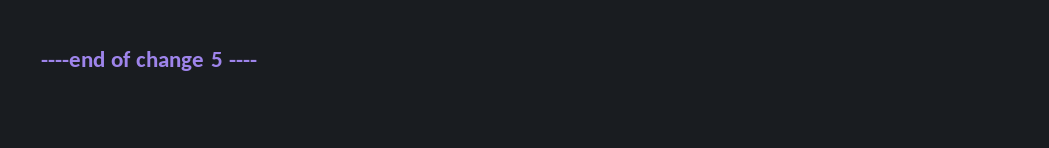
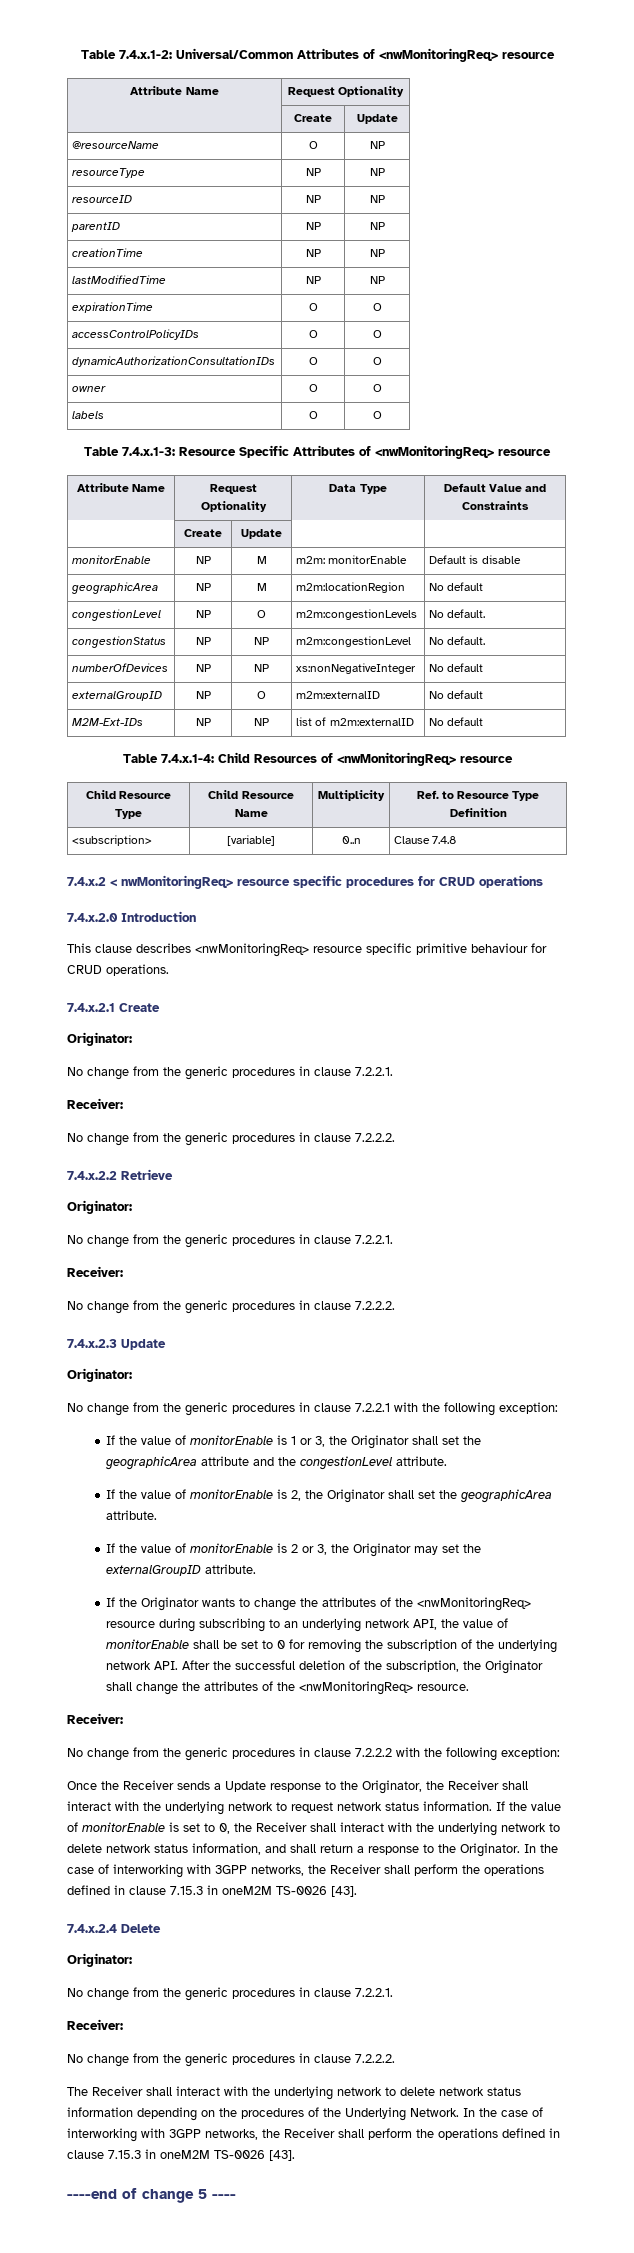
+ Table 7.4.x.1-2: Universal/Common Attributes of <nwMonitoringReq> resource
+ Attribute Name | Request Optionality
+ | Create | Update
+ @resourceName | O | NP
+ resourceType | NP | NP
+ resourceID | NP | NP
+ parentID | NP | NP
+ creationTime | NP | NP
+ lastModifiedTime | NP | NP
+ expirationTime | O | O
+ accessControlPolicyIDs | O | O
+ dynamicAuthorizationConsultationIDs | O | O
+ owner | O | O
+ labels | O | O
+ Table 7.4.x.1-3: Resource Specific Attributes of <nwMonitoringReq> resource
+ Attribute Name | Request Optionality | Data Type | Default Value and Constraints
+ | Create | Update | |
+ monitorEnable | NP | M | m2m: monitorEnable | Default is disable
+ geographicArea | NP | M | m2m:locationRegion | No default
+ congestionLevel | NP | O | m2m:congestionLevels | No default.
+ congestionStatus | NP | NP | m2m:congestionLevel | No default.
+ numberOfDevices | NP | NP | xs:nonNegativeInteger | No default
+ externalGroupID | NP | O | m2m:externalID | No default
+ M2M-Ext-IDs | NP | NP | list of m2m:externalID | No default
+ Table 7.4.x.1-4: Child Resources of <nwMonitoringReq> resource
+ Child Resource Type | Child Resource Name | Multiplicity | Ref. to Resource Type Definition
+ <subscription> | [variable] | 0..n | Clause 7.4.8
+ 7.4.x.2 < nwMonitoringReq> resource specific procedures for CRUD operations
+ 7.4.x.2.0 Introduction
+ This clause describes <nwMonitoringReq> resource specific primitive behaviour for CRUD operations.
+ 7.4.x.2.1 Create
+ Originator:
+ No change from the generic procedures in clause 7.2.2.1.
+ Receiver:
+ No change from the generic procedures in clause 7.2.2.2.
+ 7.4.x.2.2 Retrieve
+ Originator:
+ No change from the generic procedures in clause 7.2.2.1.
+ Receiver:
+ No change from the generic procedures in clause 7.2.2.2.
+ 7.4.x.2.3 Update
+ Originator:
+ No change from the generic procedures in clause 7.2.2.1 with the following exception:
+ If the value of monitorEnable is 1 or 3, the Originator shall set the geographicArea attribute and the congestionLevel attribute.
+ If the value of monitorEnable is 2, the Originator shall set the geographicArea attribute.
+ If the value of monitorEnable is 2 or 3, the Originator may set the externalGroupID attribute.
+ If the Originator wants to change the attributes of the <nwMonitoringReq> resource during subscribing to an underlying network API, the value of monitorEnable shall be set to 0 for removing the subscription of the underlying network API. After the successful deletion of the subscription, the Originator shall change the attributes of the <nwMonitoringReq> resource.
+ Receiver:
+ No change from the generic procedures in clause 7.2.2.2 with the following exception:
+ Once the Receiver sends a Update response to the Originator, the Receiver shall interact with the underlying network to request network status information. If the value of monitorEnable is set to 0, the Receiver shall interact with the underlying network to delete network status information, and shall return a response to the Originator. In the case of interworking with 3GPP networks, the Receiver shall perform the operations defined in clause 7.15.3 in oneM2M TS-0026 [43].
+ 7.4.x.2.4 Delete
+ Originator:
+ No change from the generic procedures in clause 7.2.2.1.
+ Receiver:
+ No change from the generic procedures in clause 7.2.2.2.
+ The Receiver shall interact with the underlying network to delete network status information depending on the procedures of the Underlying Network. In the case of interworking with 3GPP networks, the Receiver shall perform the operations defined in clause 7.15.3 in oneM2M TS-0026 [43].

